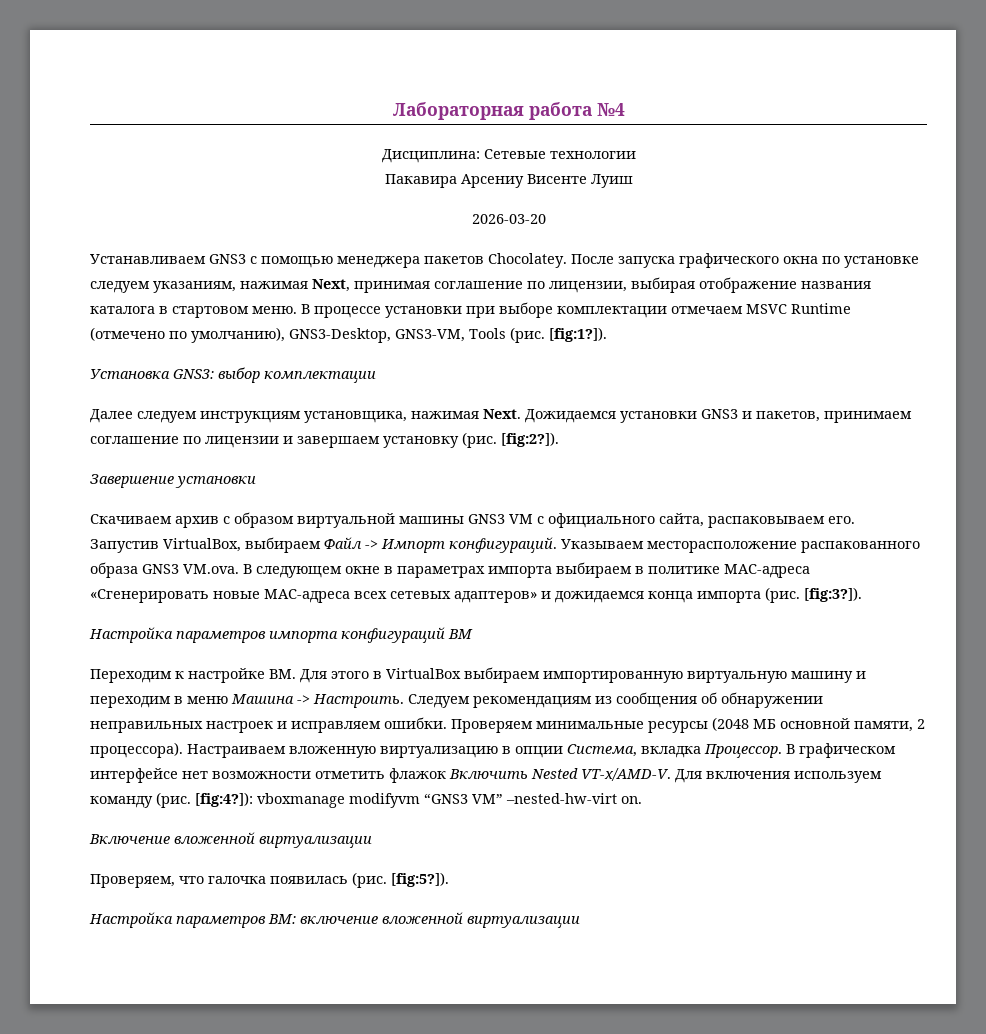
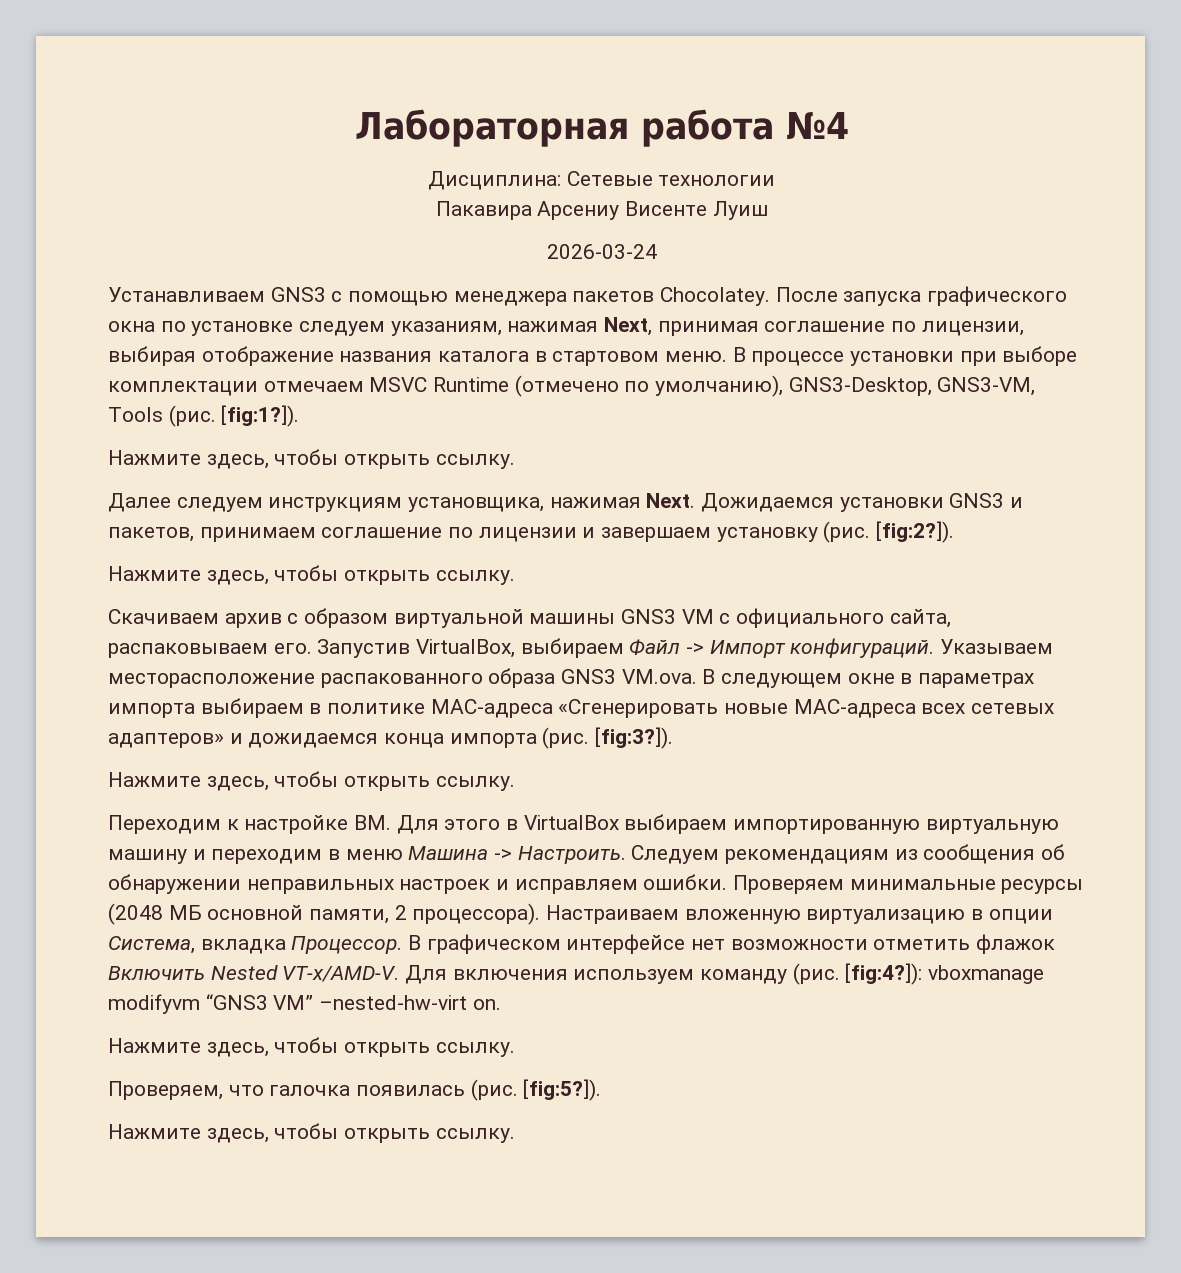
- 2026-03-20
+ 2026-03-24
  [fig:1?]).
- Установка GNS3: выбор комплектации
+ Нажмите здесь, чтобы открыть ссылку.
  [fig:2?]).
- Завершение установки
+ Нажмите здесь, чтобы открыть ссылку.
  [fig:3?]).
- Настройка параметров импорта конфигураций ВМ
+ Нажмите здесь, чтобы открыть ссылку.
  [fig:4?]): vboxmanage modifyvm “GNS3 VM” –nested-hw-virt on.
- Включение вложенной виртуализации
+ Нажмите здесь, чтобы открыть ссылку.
  [fig:5?]).
- Настройка параметров ВМ: включение вложенной виртуализации
+ Нажмите здесь, чтобы открыть ссылку.

